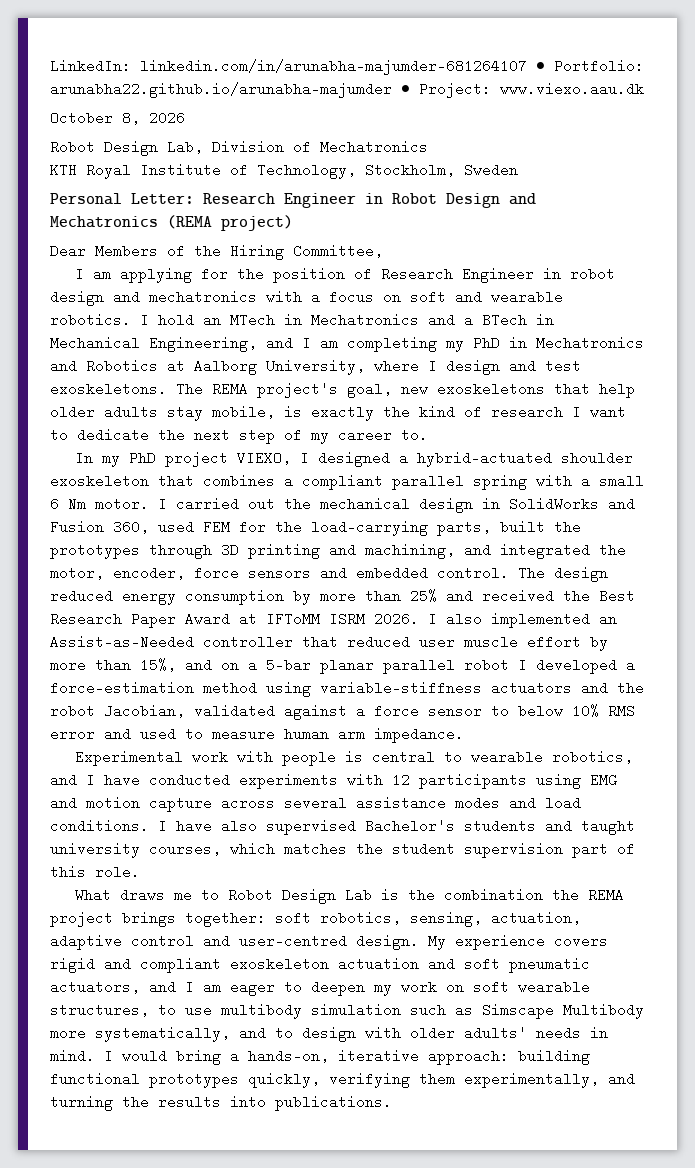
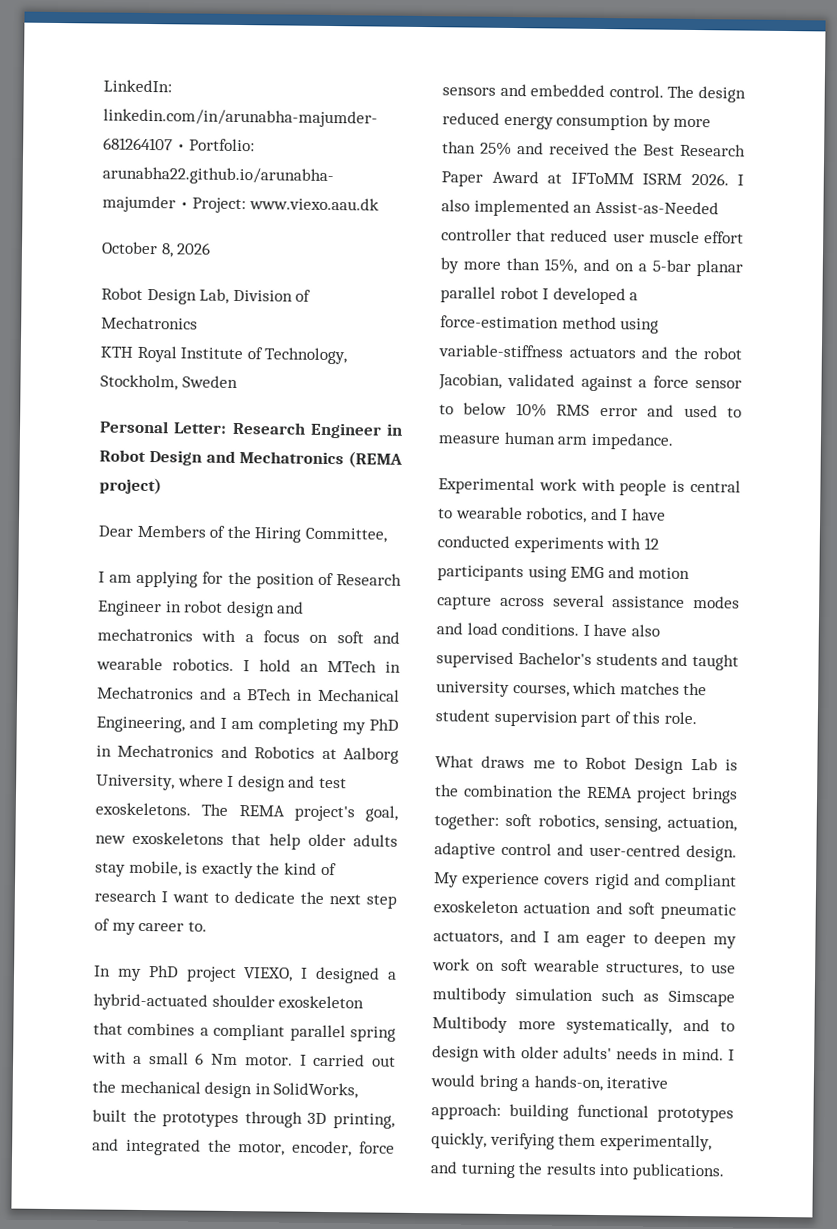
- I carried out the mechanical design in SolidWorks and Fusion 360, used FEM for the load-carrying parts, built the prototypes through 3D printing and machining, and integrated the motor, encoder, force sensors and embedded control.
+ I carried out the mechanical design in SolidWorks, built the prototypes through 3D printing, and integrated the motor, encoder, force sensors and embedded control.

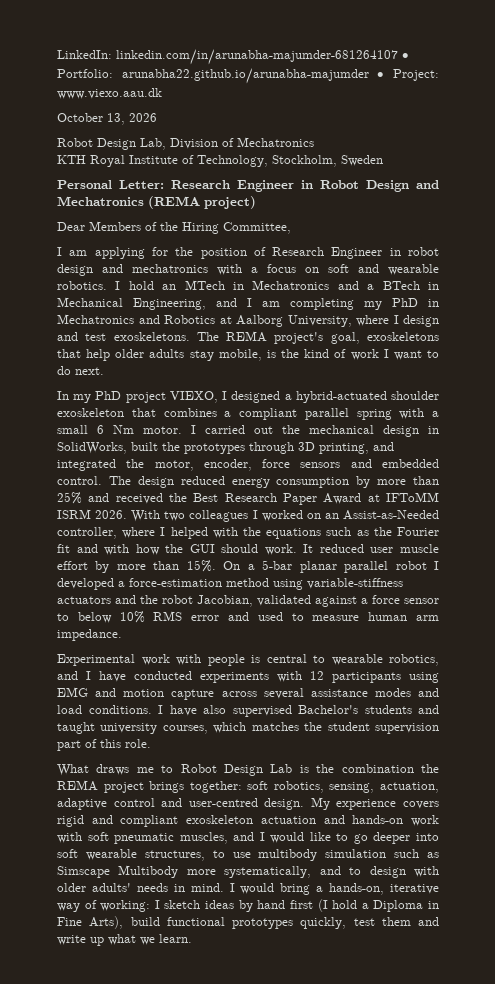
- October 8, 2026
+ October 13, 2026
- The REMA project's goal, new exoskeletons that help older adults stay mobile, is exactly the kind of research I want to dedicate the next step of my career to.
+ The REMA project's goal, exoskeletons that help older adults stay mobile, is the kind of work I want to do next.
- I also implemented an Assist-as-Needed controller that reduced user muscle effort by more than 15%, and on a 5-bar planar parallel robot I developed a force-estimation method using variable-stiffness actuators and the robot Jacobian, validated against a force sensor to below 10% RMS error and used to measure human arm impedance.
+ With two colleagues I worked on an Assist-as-Needed controller, where I helped with the equations such as the Fourier fit and with how the GUI should work. It reduced user muscle effort by more than 15%. On a 5-bar planar parallel robot I developed a force-estimation method using variable-stiffness actuators and the robot Jacobian, validated against a force sensor to below 10% RMS error and used to measure human arm impedance.
- My experience covers rigid and compliant exoskeleton actuation and soft pneumatic actuators, and I am eager to deepen my work on soft wearable structures, to use multibody simulation such as Simscape Multibody more systematically, and to design with older adults' needs in mind.
+ My experience covers rigid and compliant exoskeleton actuation and hands-on work with soft pneumatic muscles, and I would like to go deeper into soft wearable structures, to use multibody simulation such as Simscape Multibody more systematically, and to design with older adults' needs in mind.
- I would bring a hands-on, iterative approach: building functional prototypes quickly, verifying them experimentally, and turning the results into publications.
+ I would bring a hands-on, iterative way of working: I sketch ideas by hand first (I hold a Diploma in Fine Arts), build functional prototypes quickly, test them and write up what we learn.

